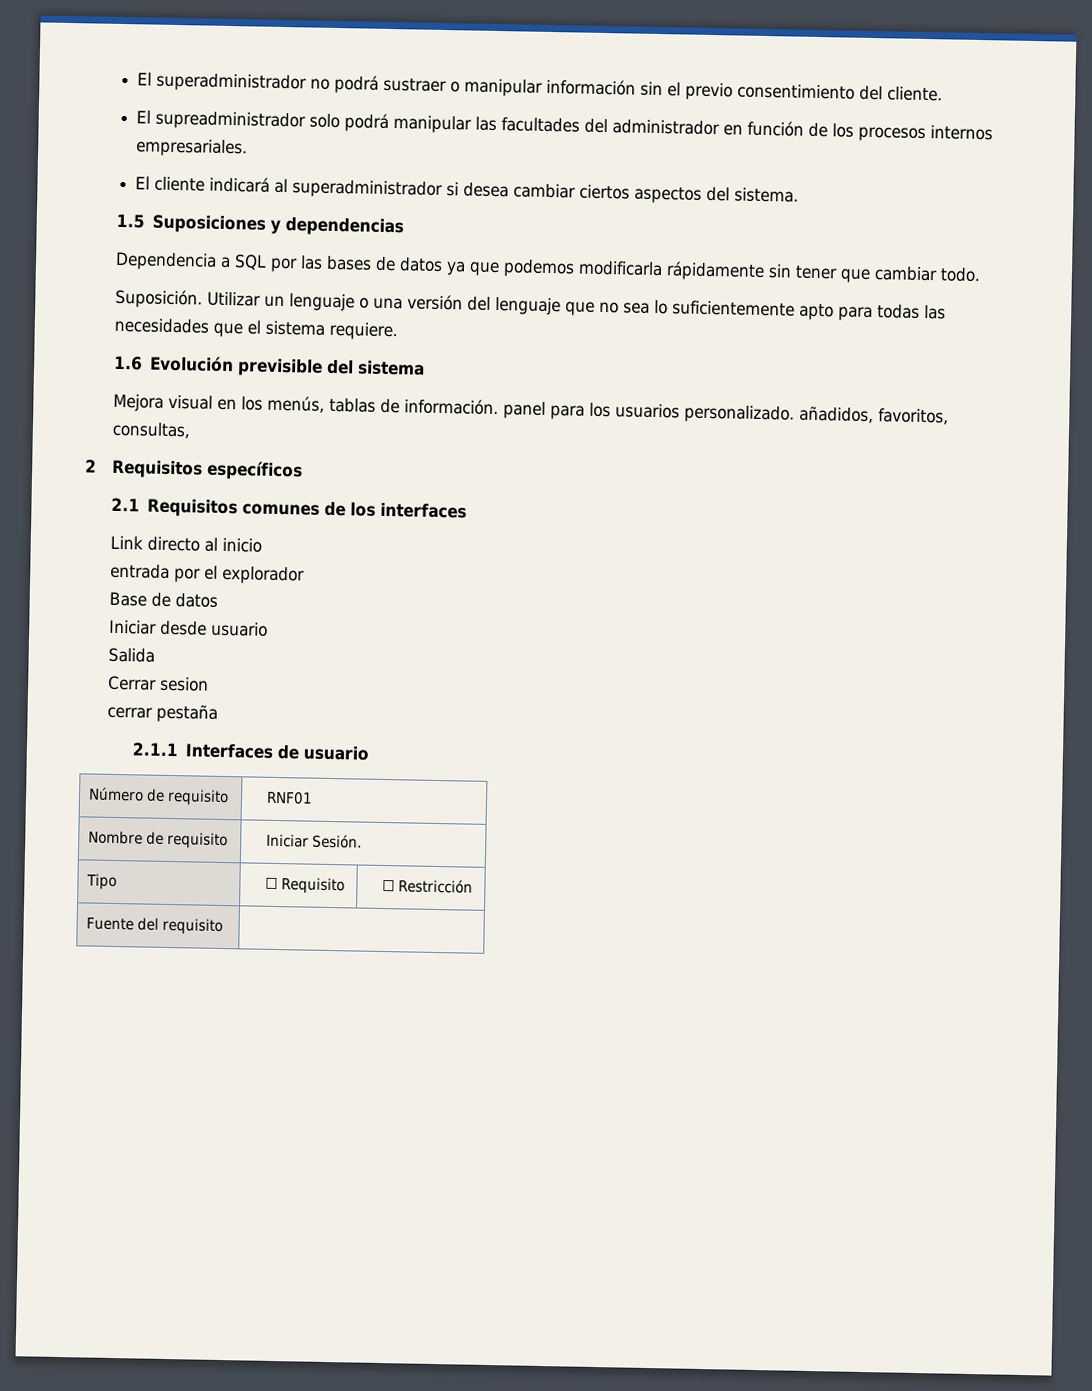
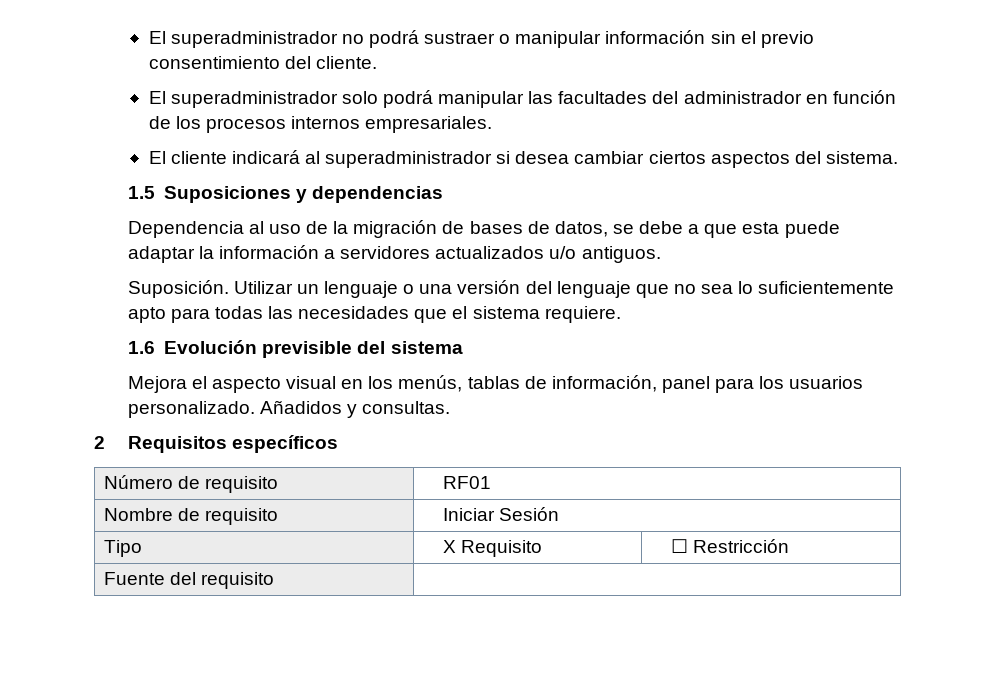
- El supreadministrador solo podrá manipular las facultades del administrador en función de los procesos internos empresariales.
+ El superadministrador solo podrá manipular las facultades del administrador en función de los procesos internos empresariales.
- Dependencia a SQL por las bases de datos ya que podemos modificarla rápidamente sin tener que cambiar todo.
+ Dependencia al uso de la migración de bases de datos, se debe a que esta puede adaptar la información a servidores actualizados u/o antiguos.
- Mejora visual en los menús, tablas de información. panel para los usuarios personalizado. añadidos, favoritos, consultas,
+ Mejora el aspecto visual en los menús, tablas de información, panel para los usuarios personalizado. Añadidos y consultas.
- 2.1 Requisitos comunes de los interfaces
- Link directo al inicio
- entrada por el explorador
- Base de datos
- Iniciar desde usuario
- Salida
- Cerrar sesion
- cerrar pestaña
- 2.1.1 Interfaces de usuario
- Número de requisito | RNF01
+ Número de requisito | RF01
- Nombre de requisito | Iniciar Sesión.
+ Nombre de requisito | Iniciar Sesión
- Tipo | ☐ Requisito | ☐ Restricción
+ Tipo | X Requisito | ☐ Restricción

